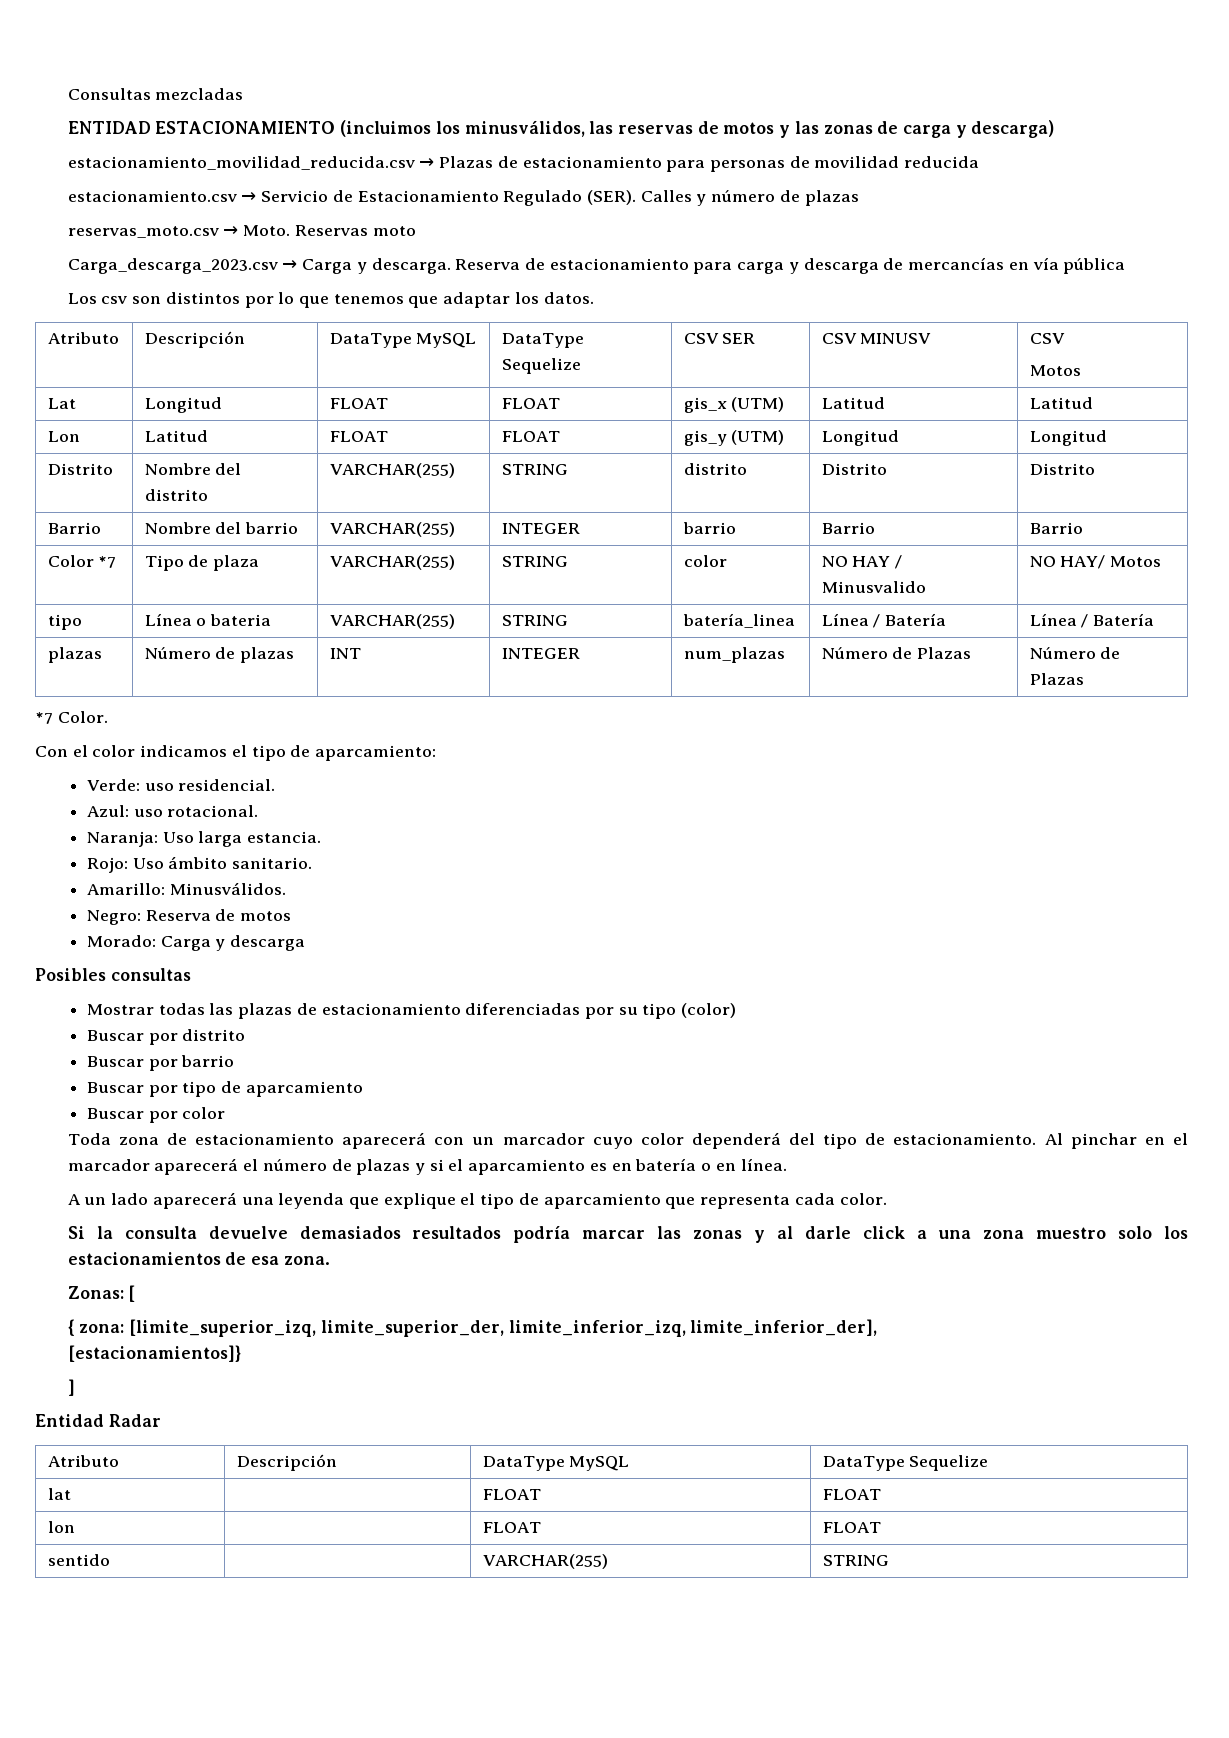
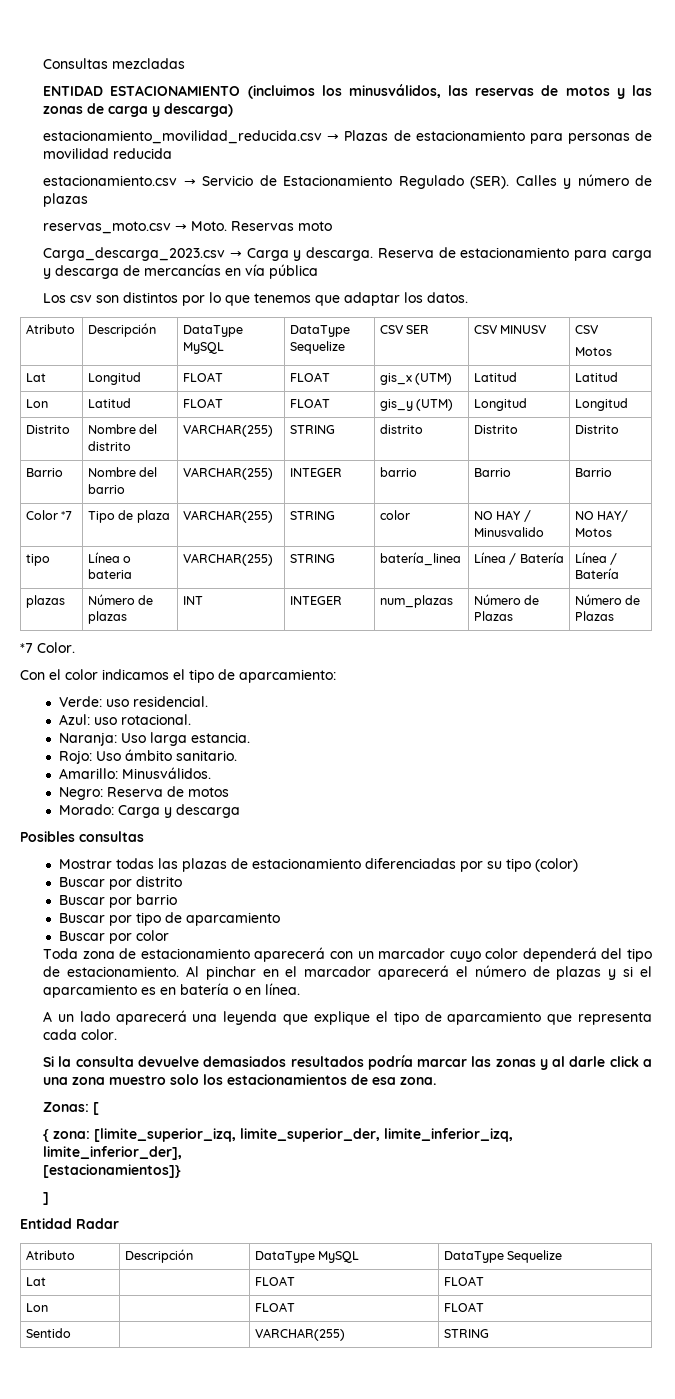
- lat | | FLOAT | FLOAT
- lon | | FLOAT | FLOAT
- sentido | | VARCHAR(255) | STRING
+ Lat | | FLOAT | FLOAT
+ Lon | | FLOAT | FLOAT
+ Sentido | | VARCHAR(255) | STRING

